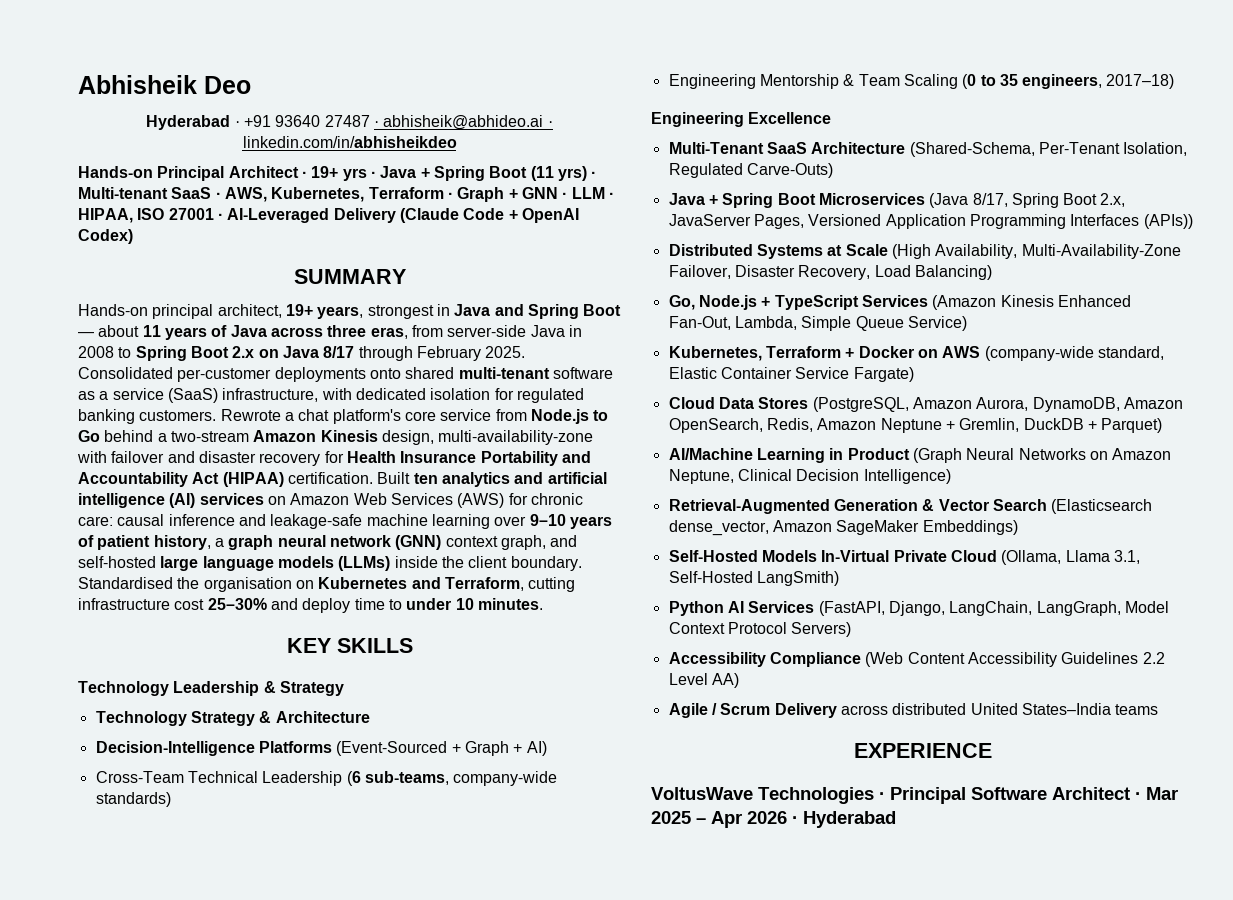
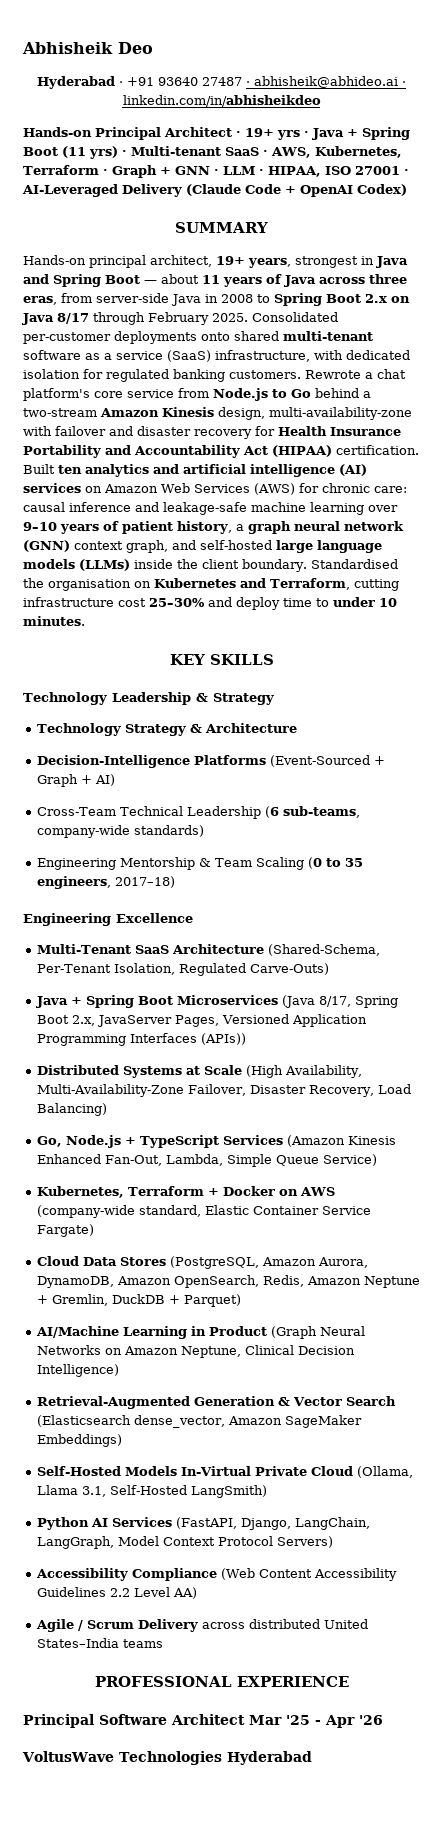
- EXPERIENCE
+ PROFESSIONAL EXPERIENCE
- VoltusWave Technologies · Principal Software Architect · Mar 2025 – Apr 2026 · Hyderabad
+ Principal Software Architect Mar '25 - Apr '26
+ VoltusWave Technologies Hyderabad

